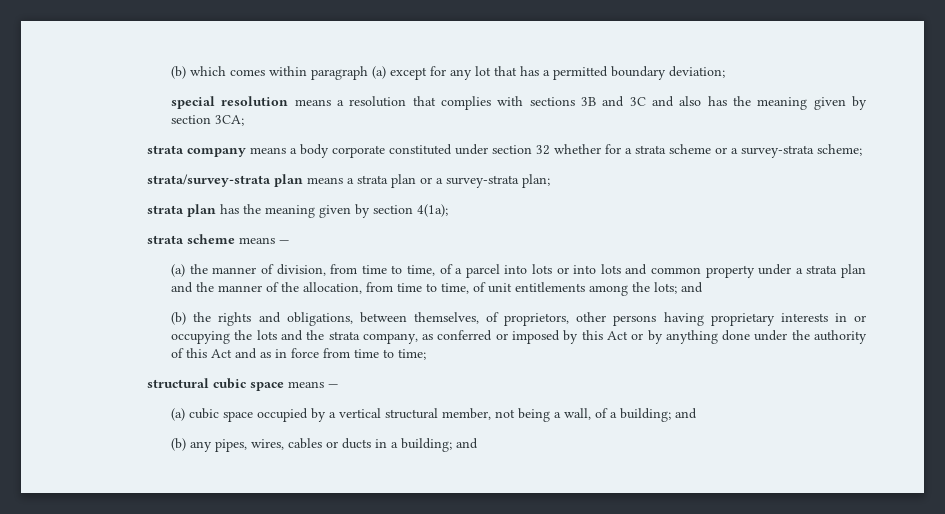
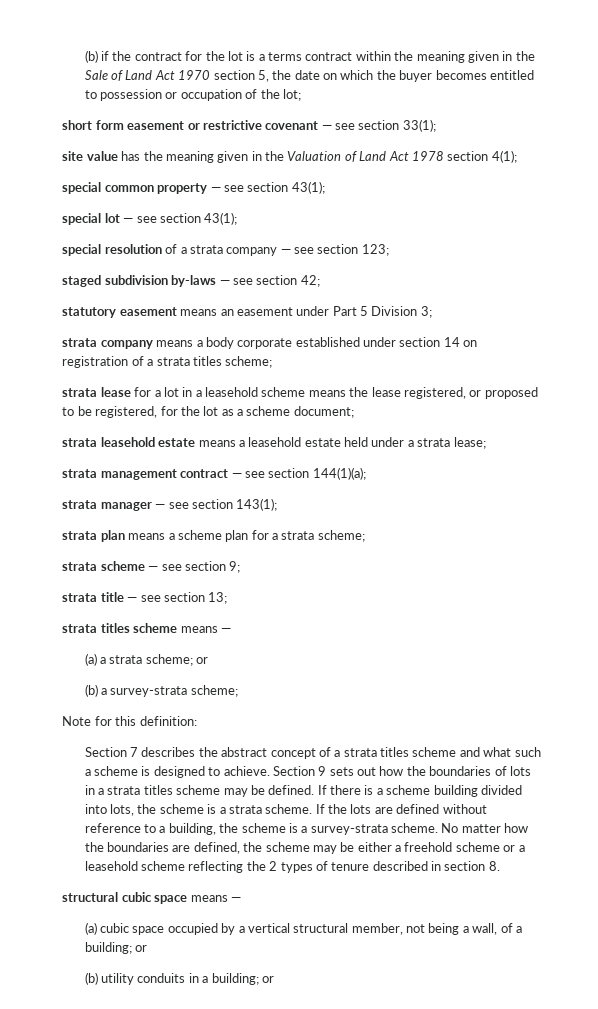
- (b) which comes within paragraph (a) except for any lot that has a permitted boundary deviation;
- special resolution means a resolution that complies with sections 3B and 3C and also has the meaning given by section 3CA;
+ (b) if the contract for the lot is a terms contract within the meaning given in the Sale of Land Act 1970 section 5, the date on which the buyer becomes entitled to possession or occupation of the lot;
+ short form easement or restrictive covenant — see section 33(1);
+ site value has the meaning given in the Valuation of Land Act 1978 section 4(1);
+ special common property — see section 43(1);
+ special lot — see section 43(1);
+ special resolution of a strata company — see section 123;
+ staged subdivision by-laws — see section 42;
+ statutory easement means an easement under Part 5 Division 3;
- strata company means a body corporate constituted under section 32 whether for a strata scheme or a survey-strata scheme;
- strata/survey-strata plan means a strata plan or a survey-strata plan;
- strata plan has the meaning given by section 4(1a);
- strata scheme means —
+ strata company means a body corporate established under section 14 on registration of a strata titles scheme;
+ strata lease for a lot in a leasehold scheme means the lease registered, or proposed to be registered, for the lot as a scheme document;
+ strata leasehold estate means a leasehold estate held under a strata lease;
+ strata management contract — see section 144(1)(a);
+ strata manager — see section 143(1);
+ strata plan means a scheme plan for a strata scheme;
+ strata scheme — see section 9;
+ strata title — see section 13;
+ strata titles scheme means —
- (a) the manner of division, from time to time, of a parcel into lots or into lots and common property under a strata plan and the manner of the allocation, from time to time, of unit entitlements among the lots; and
- (b) the rights and obligations, between themselves, of proprietors, other persons having proprietary interests in or occupying the lots and the strata company, as conferred or imposed by this Act or by anything done under the authority of this Act and as in force from time to time;
+ (a) a strata scheme; or
+ (b) a survey-strata scheme;
+ Note for this definition:
+ Section 7 describes the abstract concept of a strata titles scheme and what such a scheme is designed to achieve. Section 9 sets out how the boundaries of lots in a strata titles scheme may be defined. If there is a scheme building divided into lots, the scheme is a strata scheme. If the lots are defined without reference to a building, the scheme is a survey-strata scheme. No matter how the boundaries are defined, the scheme may be either a freehold scheme or a leasehold scheme reflecting the 2 types of tenure described in section 8.
- (a) cubic space occupied by a vertical structural member, not being a wall, of a building; and
- (b) any pipes, wires, cables or ducts in a building; and
+ (a) cubic space occupied by a vertical structural member, not being a wall, of a building; or
+ (b) utility conduits in a building; or

